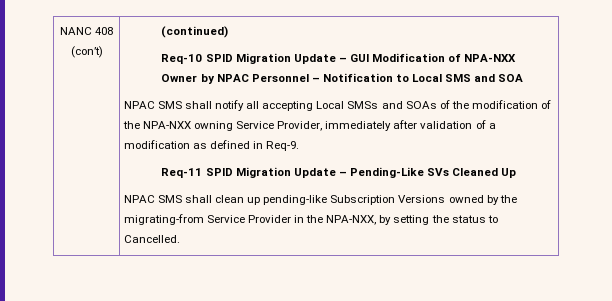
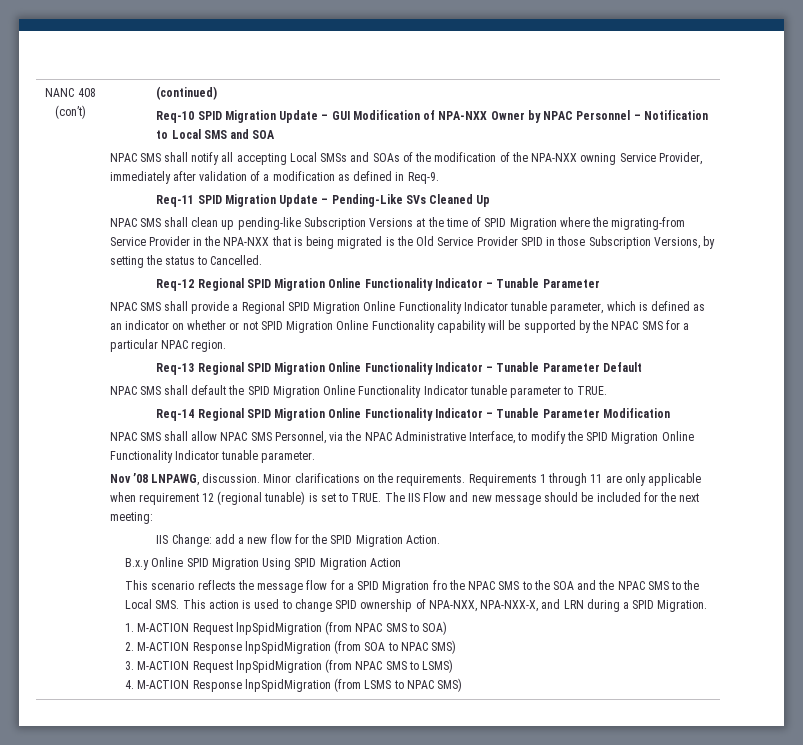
- NPAC SMS shall clean up pending-like Subscription Versions owned by the migrating-from Service Provider in the NPA-NXX, by setting the status to Cancelled.
+ NPAC SMS shall clean up pending-like Subscription Versions at the time of SPID Migration where the migrating-from Service Provider in the NPA-NXX that is being migrated is the Old Service Provider SPID in those Subscription Versions, by setting the status to Cancelled.
+ Req-12 Regional SPID Migration Online Functionality Indicator – Tunable Parameter
+ NPAC SMS shall provide a Regional SPID Migration Online Functionality Indicator tunable parameter, which is defined as an indicator on whether or not SPID Migration Online Functionality capability will be supported by the NPAC SMS for a particular NPAC region.
+ Req-13 Regional SPID Migration Online Functionality Indicator – Tunable Parameter Default
+ NPAC SMS shall default the SPID Migration Online Functionality Indicator tunable parameter to TRUE.
+ Req-14 Regional SPID Migration Online Functionality Indicator – Tunable Parameter Modification
+ NPAC SMS shall allow NPAC SMS Personnel, via the NPAC Administrative Interface, to modify the SPID Migration Online Functionality Indicator tunable parameter.
+ Nov ’08 LNPAWG, discussion. Minor clarifications on the requirements. Requirements 1 through 11 are only applicable when requirement 12 (regional tunable) is set to TRUE. The IIS Flow and new message should be included for the next meeting:
+ IIS Change: add a new flow for the SPID Migration Action.
+ B.x.y Online SPID Migration Using SPID Migration Action
+ This scenario reflects the message flow for a SPID Migration fro the NPAC SMS to the SOA and the NPAC SMS to the Local SMS. This action is used to change SPID ownership of NPA-NXX, NPA-NXX-X, and LRN during a SPID Migration.
+ 1. M-ACTION Request lnpSpidMigration (from NPAC SMS to SOA)
+ 2. M-ACTION Response lnpSpidMigration (from SOA to NPAC SMS)
+ 3. M-ACTION Request lnpSpidMigration (from NPAC SMS to LSMS)
+ 4. M-ACTION Response lnpSpidMigration (from LSMS to NPAC SMS)

